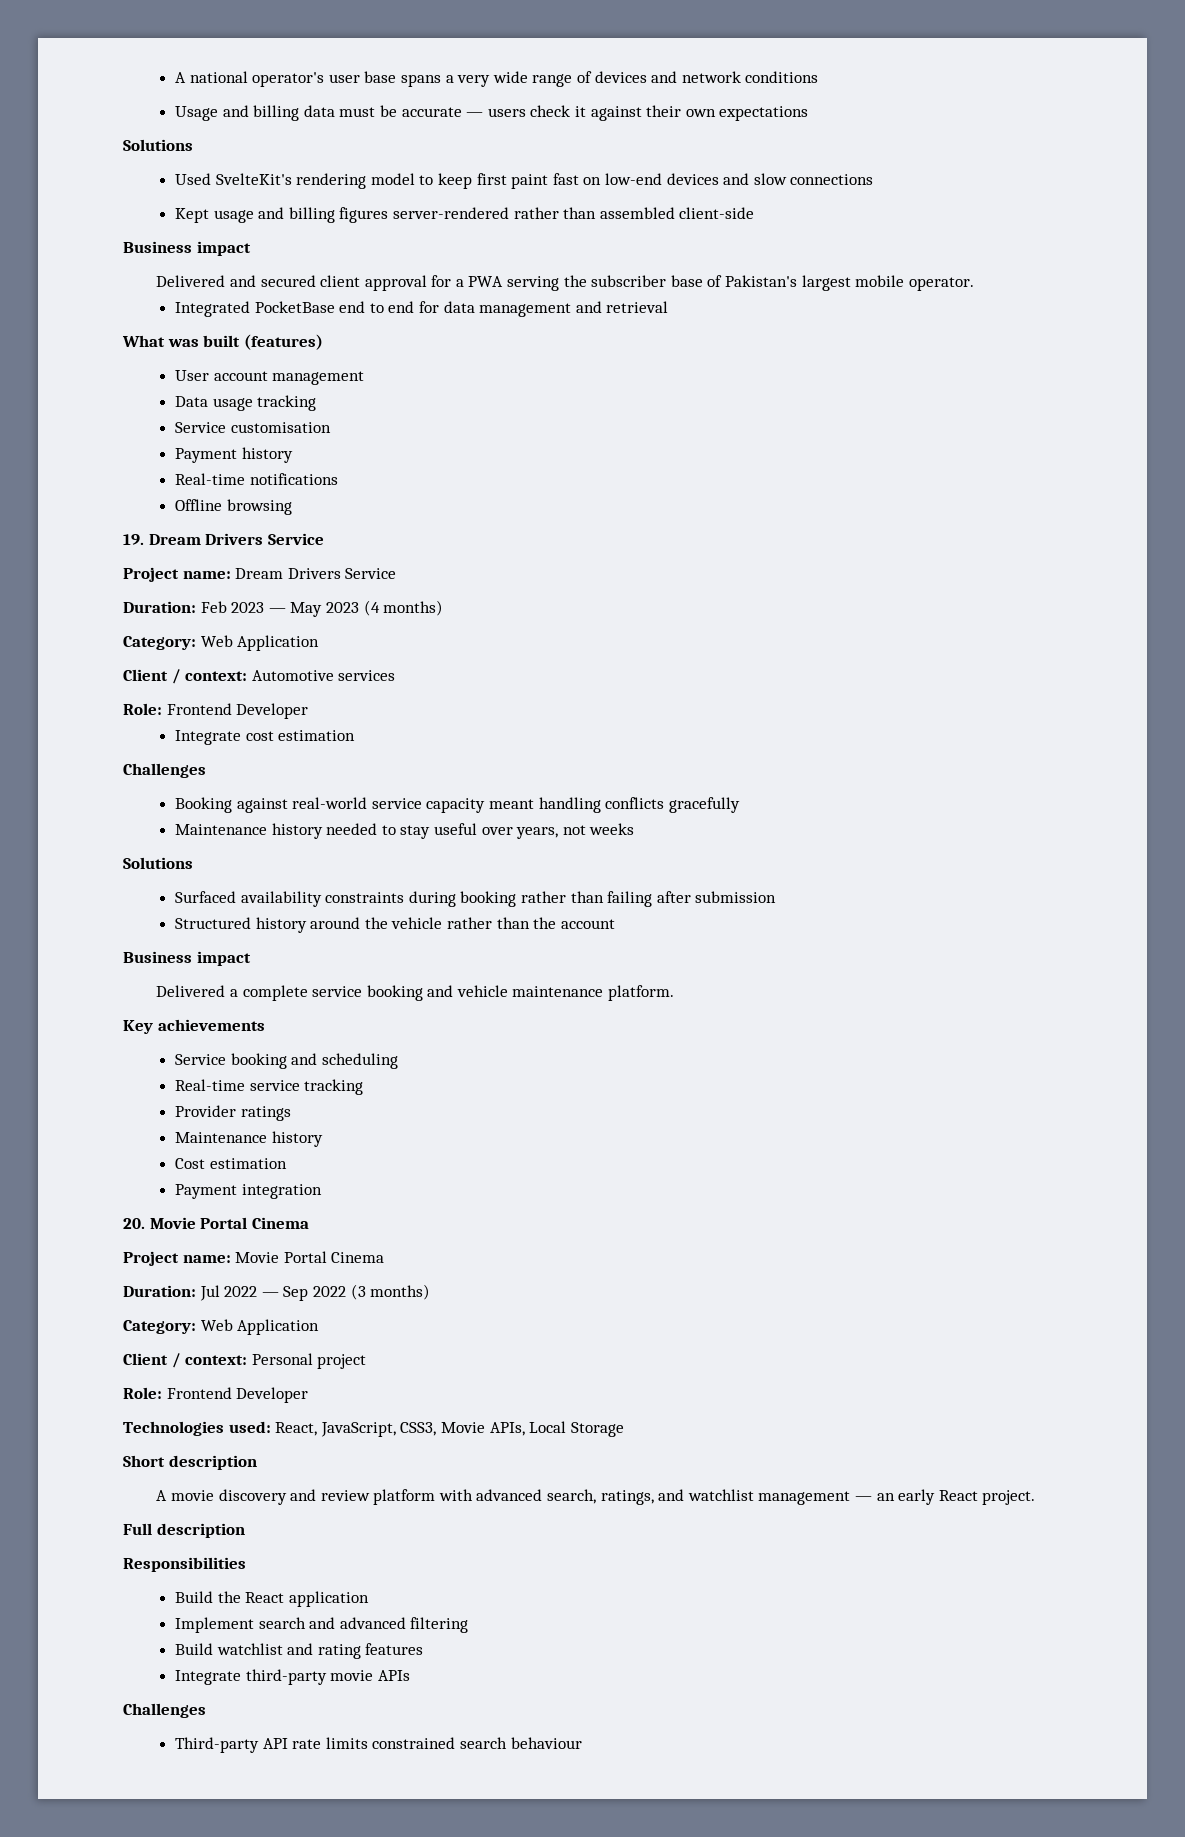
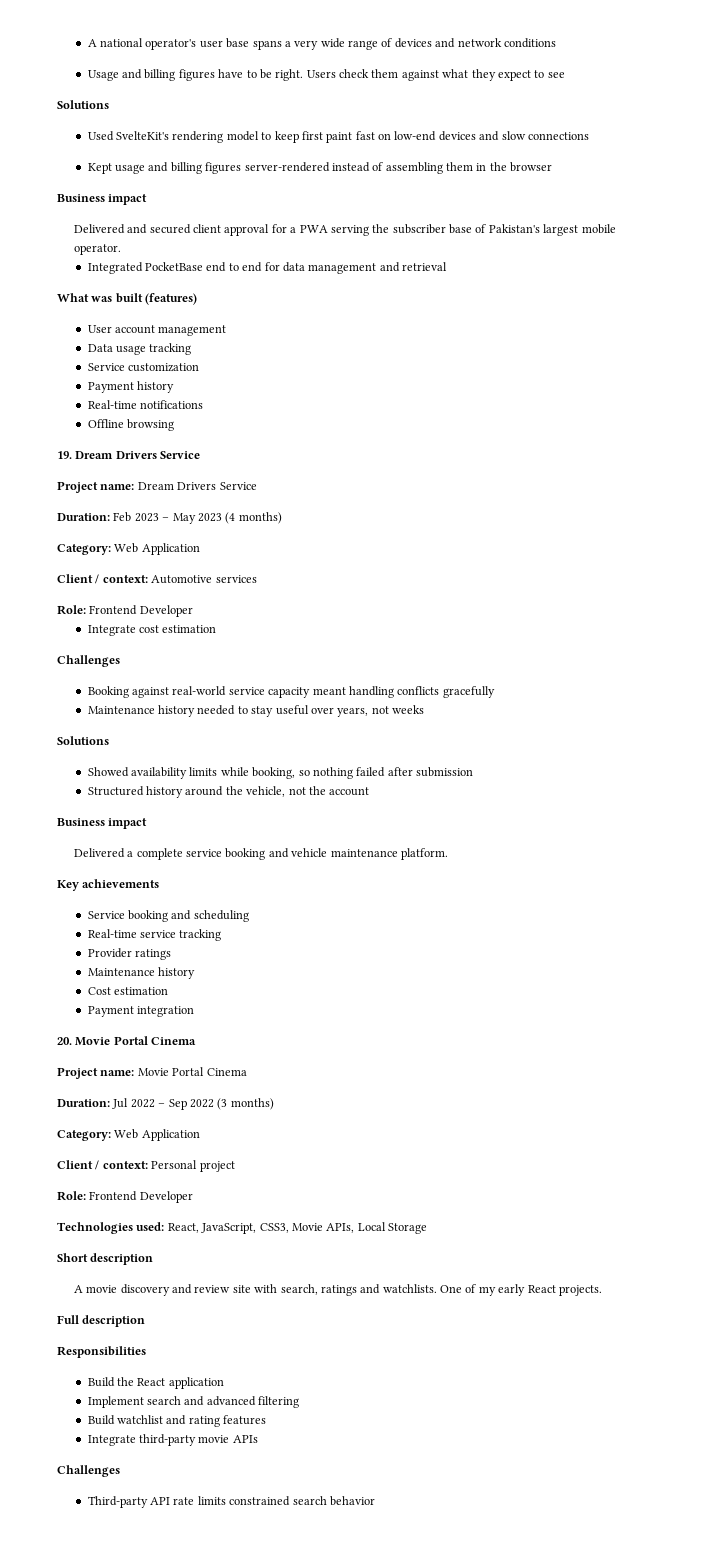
- Usage and billing data must be accurate — users check it against their own expectations
+ Usage and billing figures have to be right. Users check them against what they expect to see
- Kept usage and billing figures server-rendered rather than assembled client-side
+ Kept usage and billing figures server-rendered instead of assembling them in the browser
- Service customisation
+ Service customization
- Duration: Feb 2023 — May 2023 (4 months)
+ Duration: Feb 2023 – May 2023 (4 months)
- Surfaced availability constraints during booking rather than failing after submission
+ Showed availability limits while booking, so nothing failed after submission
- Structured history around the vehicle rather than the account
+ Structured history around the vehicle, not the account
- Duration: Jul 2022 — Sep 2022 (3 months)
+ Duration: Jul 2022 – Sep 2022 (3 months)
- A movie discovery and review platform with advanced search, ratings, and watchlist management — an early React project.
+ A movie discovery and review site with search, ratings and watchlists. One of my early React projects.
- Third-party API rate limits constrained search behaviour
+ Third-party API rate limits constrained search behavior

